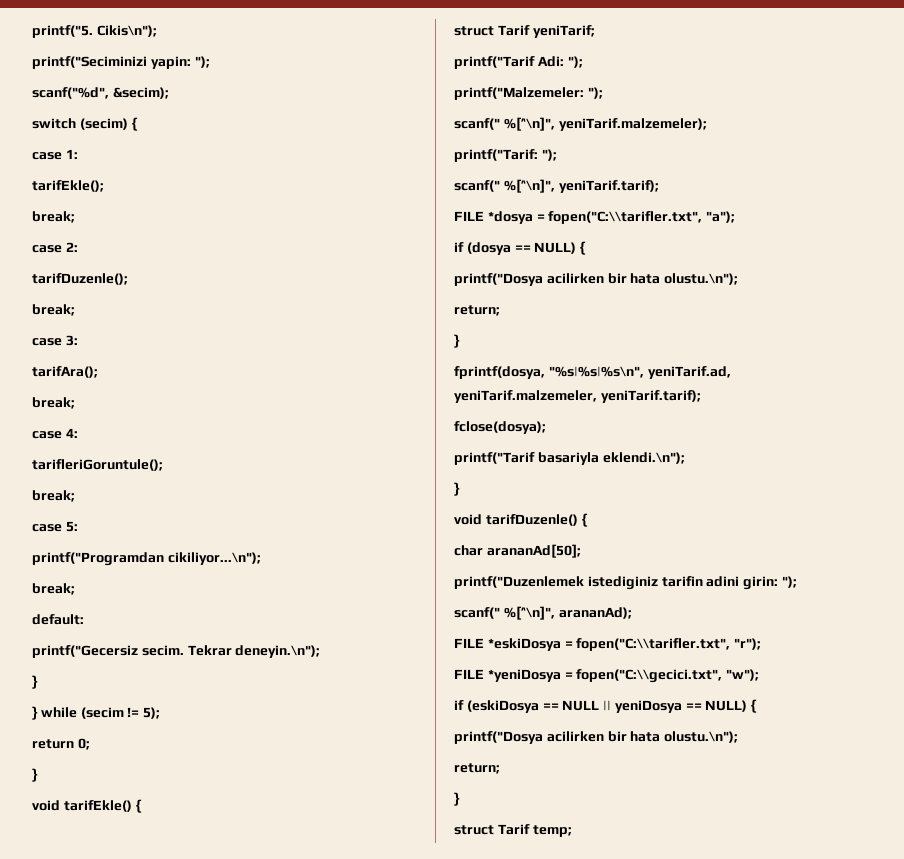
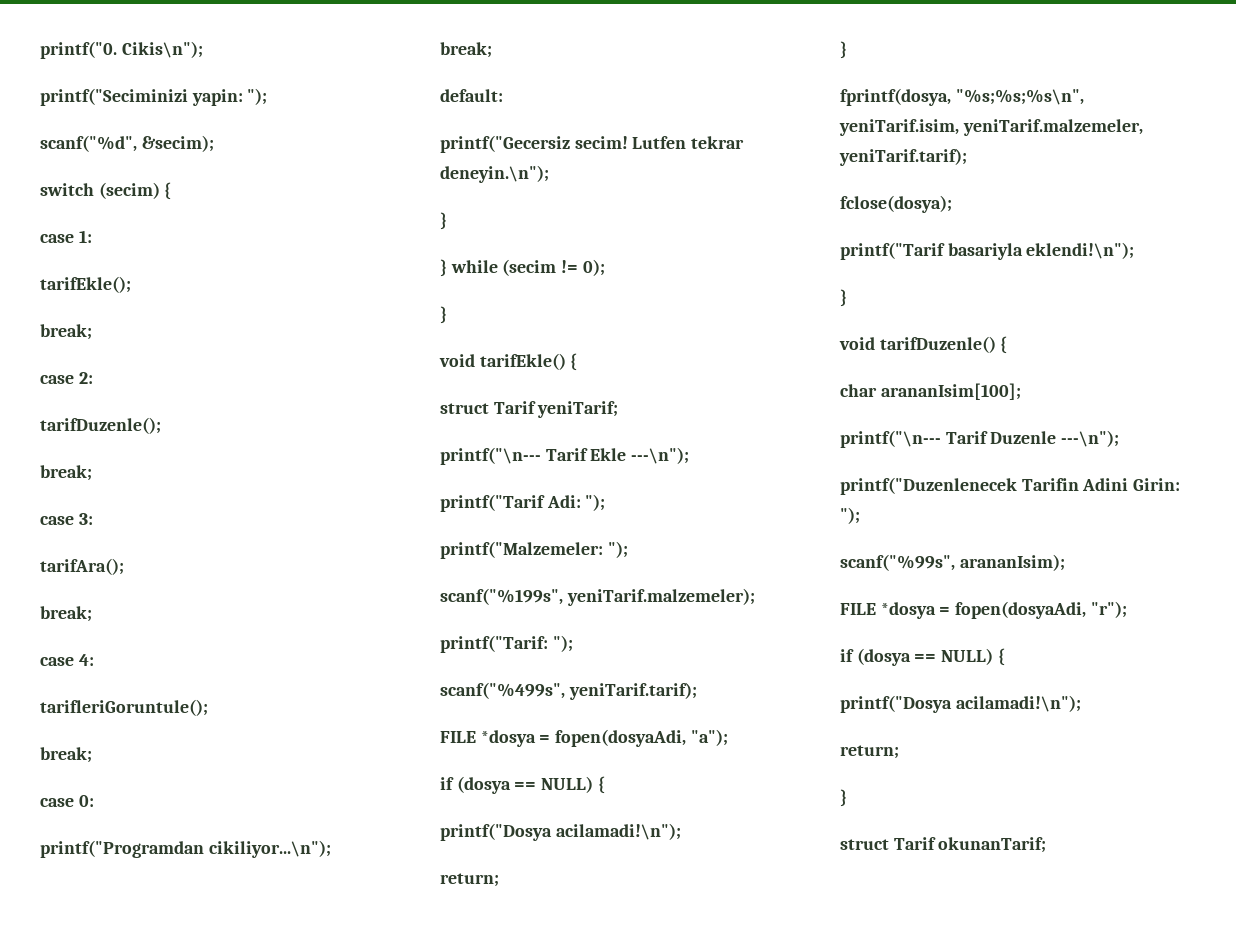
- printf("5.
+ printf("0.
- case 5:
+ case 0:
- printf("Gecersiz secim. Tekrar deneyin.\n");
+ printf("Gecersiz secim! Lutfen tekrar deneyin.\n");
- } while (secim != 5);
- return 0;
+ } while (secim != 0);
+ printf("\n--- Tarif Ekle ---\n");
- scanf(" %[^\n]", yeniTarif.malzemeler);
+ scanf("%199s", yeniTarif.malzemeler);
- scanf(" %[^\n]", yeniTarif.tarif);
+ scanf("%499s", yeniTarif.tarif);
- FILE *dosya = fopen("C:\\tarifler.txt", "a");
+ FILE *dosya = fopen(dosyaAdi, "a");
  if (dosya == NULL) {
- printf("Dosya acilirken bir hata olustu.\n");
+ printf("Dosya acilamadi!\n");
- fprintf(dosya, "%s|%s|%s\n", yeniTarif.ad, yeniTarif.malzemeler, yeniTarif.tarif);
+ fprintf(dosya, "%s;%s;%s\n", yeniTarif.isim, yeniTarif.malzemeler, yeniTarif.tarif);
- printf("Tarif basariyla eklendi.\n");
+ printf("Tarif basariyla eklendi!\n");
- char arananAd[50];
- printf("Duzenlemek istediginiz tarifin adini girin: ");
- scanf(" %[^\n]", arananAd);
- FILE *eskiDosya = fopen("C:\\tarifler.txt", "r");
- FILE *yeniDosya = fopen("C:\\gecici.txt", "w");
- if (eskiDosya == NULL || yeniDosya == NULL) {
- printf("Dosya acilirken bir hata olustu.\n");
+ char arananIsim[100];
+ printf("\n--- Tarif Duzenle ---\n");
+ printf("Duzenlenecek Tarifin Adini Girin: ");
+ scanf("%99s", arananIsim);
+ FILE *dosya = fopen(dosyaAdi, "r");
+ if (dosya == NULL) {
+ printf("Dosya acilamadi!\n");
- struct Tarif temp;
+ struct Tarif okunanTarif;

